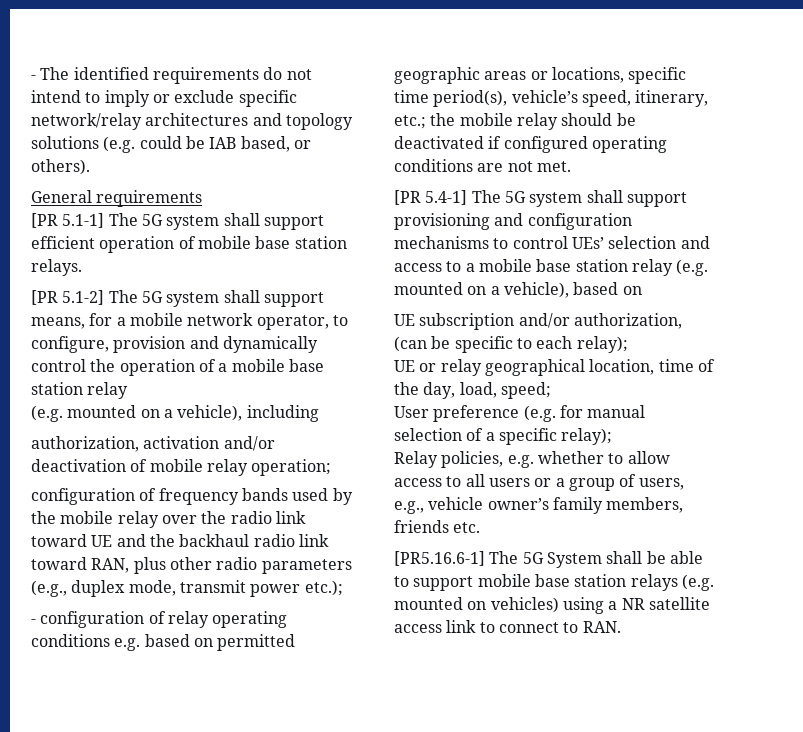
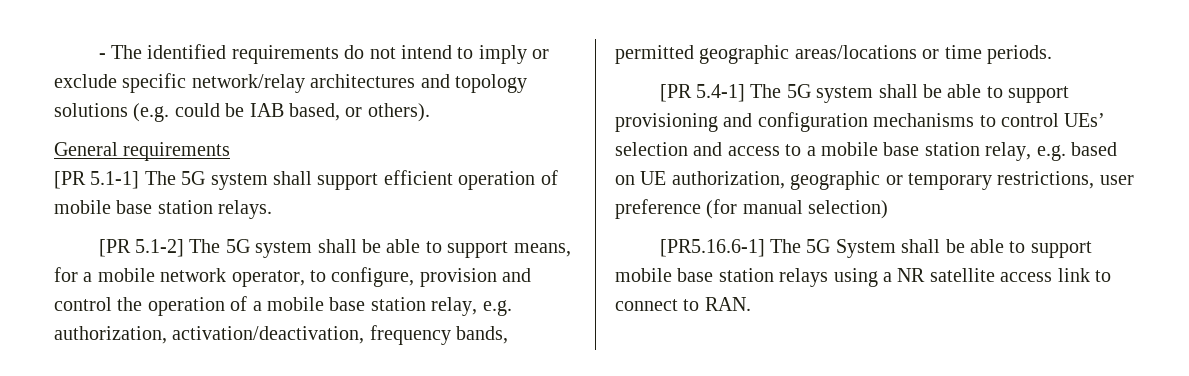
- [PR 5.1-2] The 5G system shall support means, for a mobile network operator, to configure, provision and dynamically control the operation of a mobile base station relay
- (e.g. mounted on a vehicle), including
- authorization, activation and/or deactivation of mobile relay operation;
- configuration of frequency bands used by the mobile relay over the radio link toward UE and the backhaul radio link toward RAN, plus other radio parameters (e.g., duplex mode, transmit power etc.);
- - configuration of relay operating conditions e.g. based on permitted geographic areas or locations, specific time period(s), vehicle’s speed, itinerary, etc.; the mobile relay should be deactivated if configured operating conditions are not met.
+ [PR 5.1-2] The 5G system shall be able to support means, for a mobile network operator, to configure, provision and control the operation of a mobile base station relay, e.g. authorization, activation/deactivation, frequency bands, permitted geographic areas/locations or time periods.
- [PR 5.4-1] The 5G system shall support provisioning and configuration mechanisms to control UEs’ selection and access to a mobile base station relay (e.g. mounted on a vehicle), based on
- UE subscription and/or authorization, (can be specific to each relay);
- UE or relay geographical location, time of the day, load, speed;
- User preference (e.g. for manual selection of a specific relay);
- Relay policies, e.g. whether to allow access to all users or a group of users, e.g., vehicle owner’s family members, friends etc.
+ [PR 5.4-1] The 5G system shall be able to support provisioning and configuration mechanisms to control UEs’ selection and access to a mobile base station relay, e.g. based on UE authorization, geographic or temporary restrictions, user preference (for manual selection)
- [PR5.16.6-1] The 5G System shall be able to support mobile base station relays (e.g. mounted on vehicles) using a NR satellite access link to connect to RAN.
+ [PR5.16.6-1] The 5G System shall be able to support mobile base station relays using a NR satellite access link to connect to RAN.

